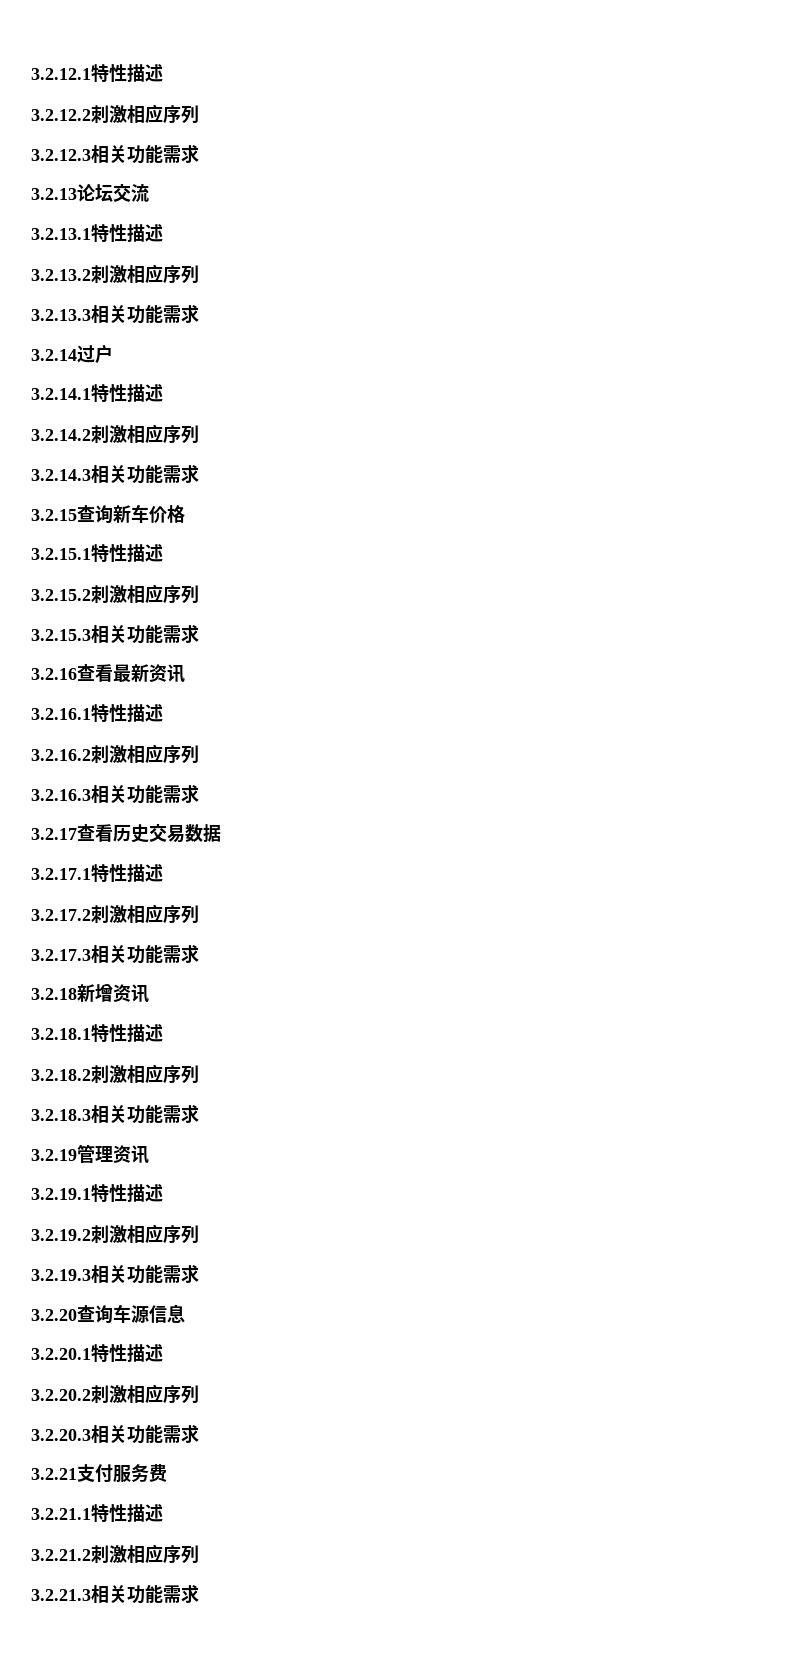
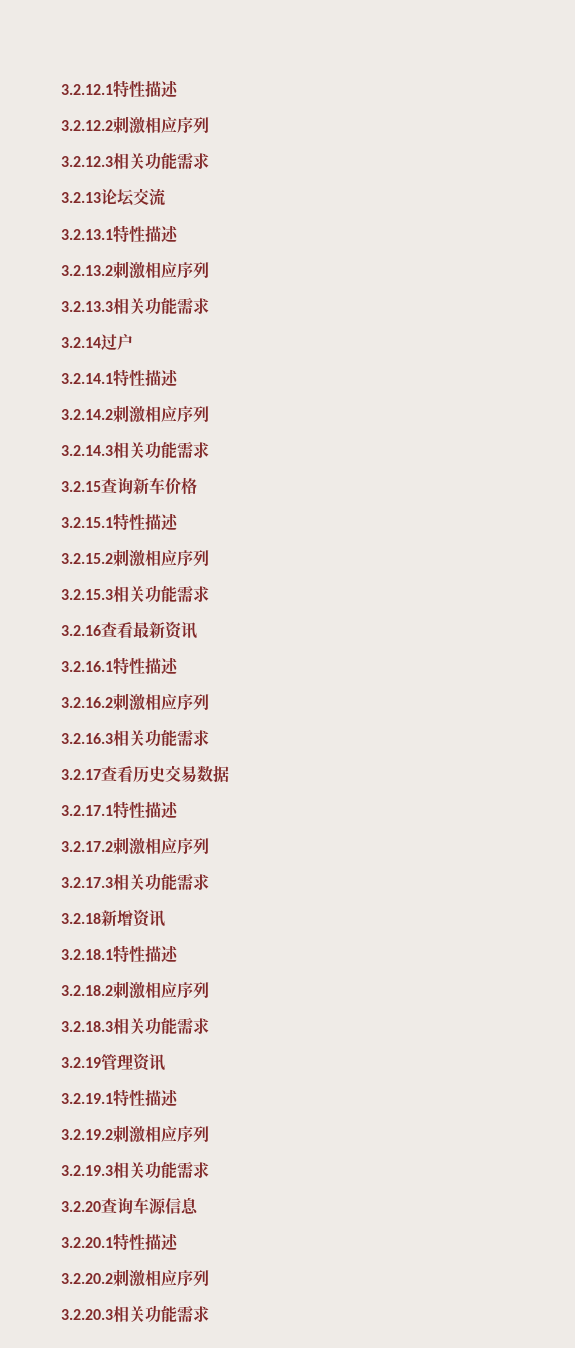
- 3.2.21支付服务费
- 3.2.21.1特性描述
- 3.2.21.2刺激相应序列
- 3.2.21.3相关功能需求

